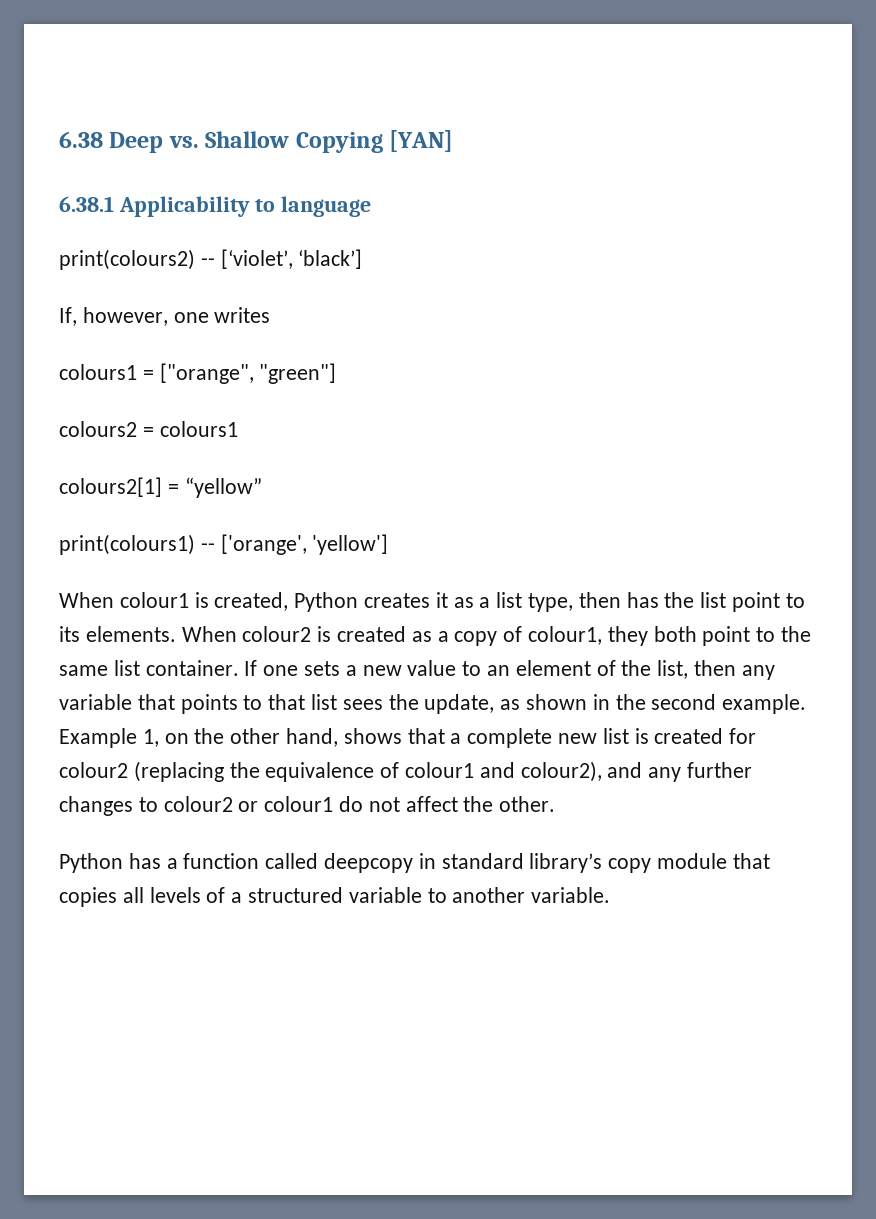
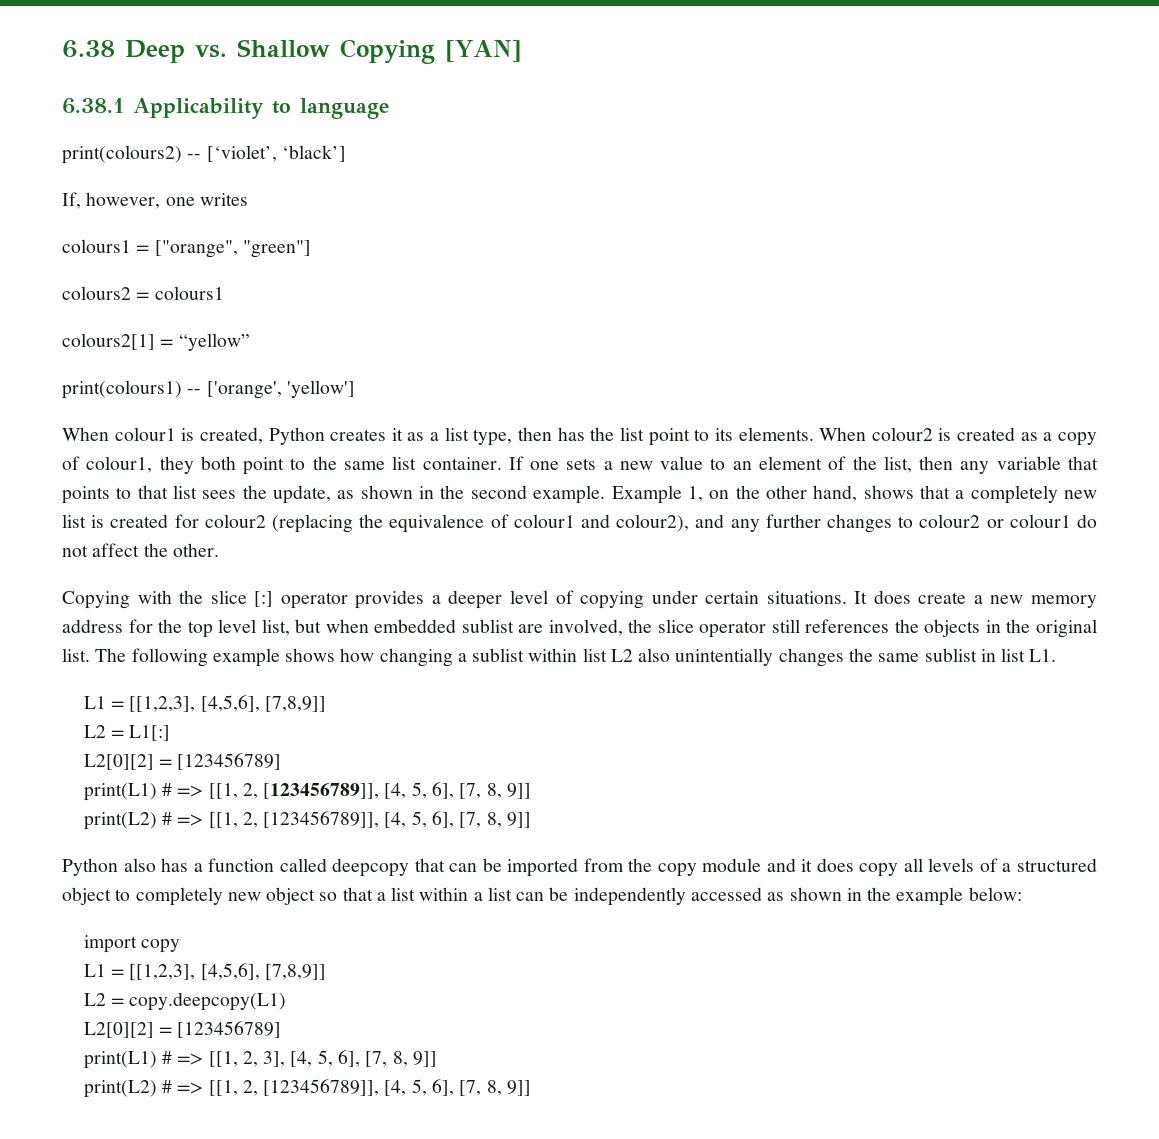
- Example 1, on the other hand, shows that a complete new list is created for colour2 (replacing the equivalence of colour1 and colour2), and any further changes to colour2 or colour1 do not affect the other.
+ Example 1, on the other hand, shows that a completely new list is created for colour2 (replacing the equivalence of colour1 and colour2), and any further changes to colour2 or colour1 do not affect the other.
- Python has a function called deepcopy in standard library’s copy module that copies all levels of a structured variable to another variable.
+ Copying with the slice [:] operator provides a deeper level of copying under certain situations. It does create a new memory address for the top level list, but when embedded sublist are involved, the slice operator still references the objects in the original list. The following example shows how changing a sublist within list L2 also unintentially changes the same sublist in list L1.
+ L1 = [[1,2,3], [4,5,6], [7,8,9]]
+ L2 = L1[:]
+ L2[0][2] = [123456789]
+ print(L1) # => [[1, 2, [123456789]], [4, 5, 6], [7, 8, 9]]
+ print(L2) # => [[1, 2, [123456789]], [4, 5, 6], [7, 8, 9]]
+ Python also has a function called deepcopy that can be imported from the copy module and it does copy all levels of a structured object to completely new object so that a list within a list can be independently accessed as shown in the example below:
+ import copy
+ L1 = [[1,2,3], [4,5,6], [7,8,9]]
+ L2 = copy.deepcopy(L1)
+ L2[0][2] = [123456789]
+ print(L1) # => [[1, 2, 3], [4, 5, 6], [7, 8, 9]]
+ print(L2) # => [[1, 2, [123456789]], [4, 5, 6], [7, 8, 9]]

